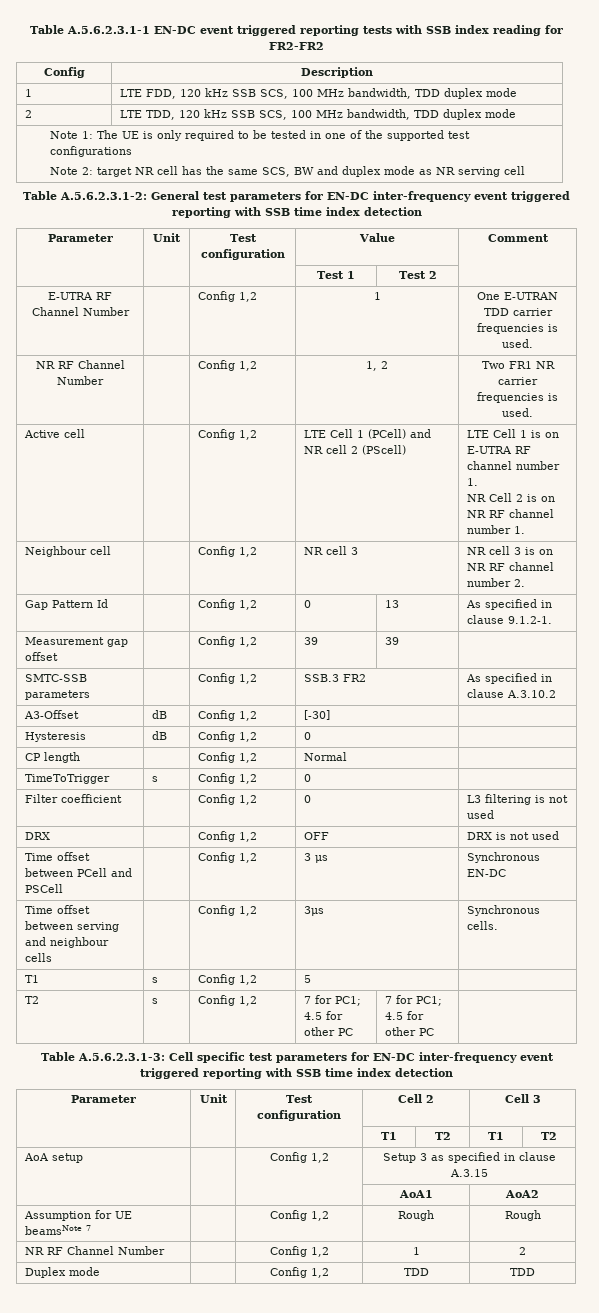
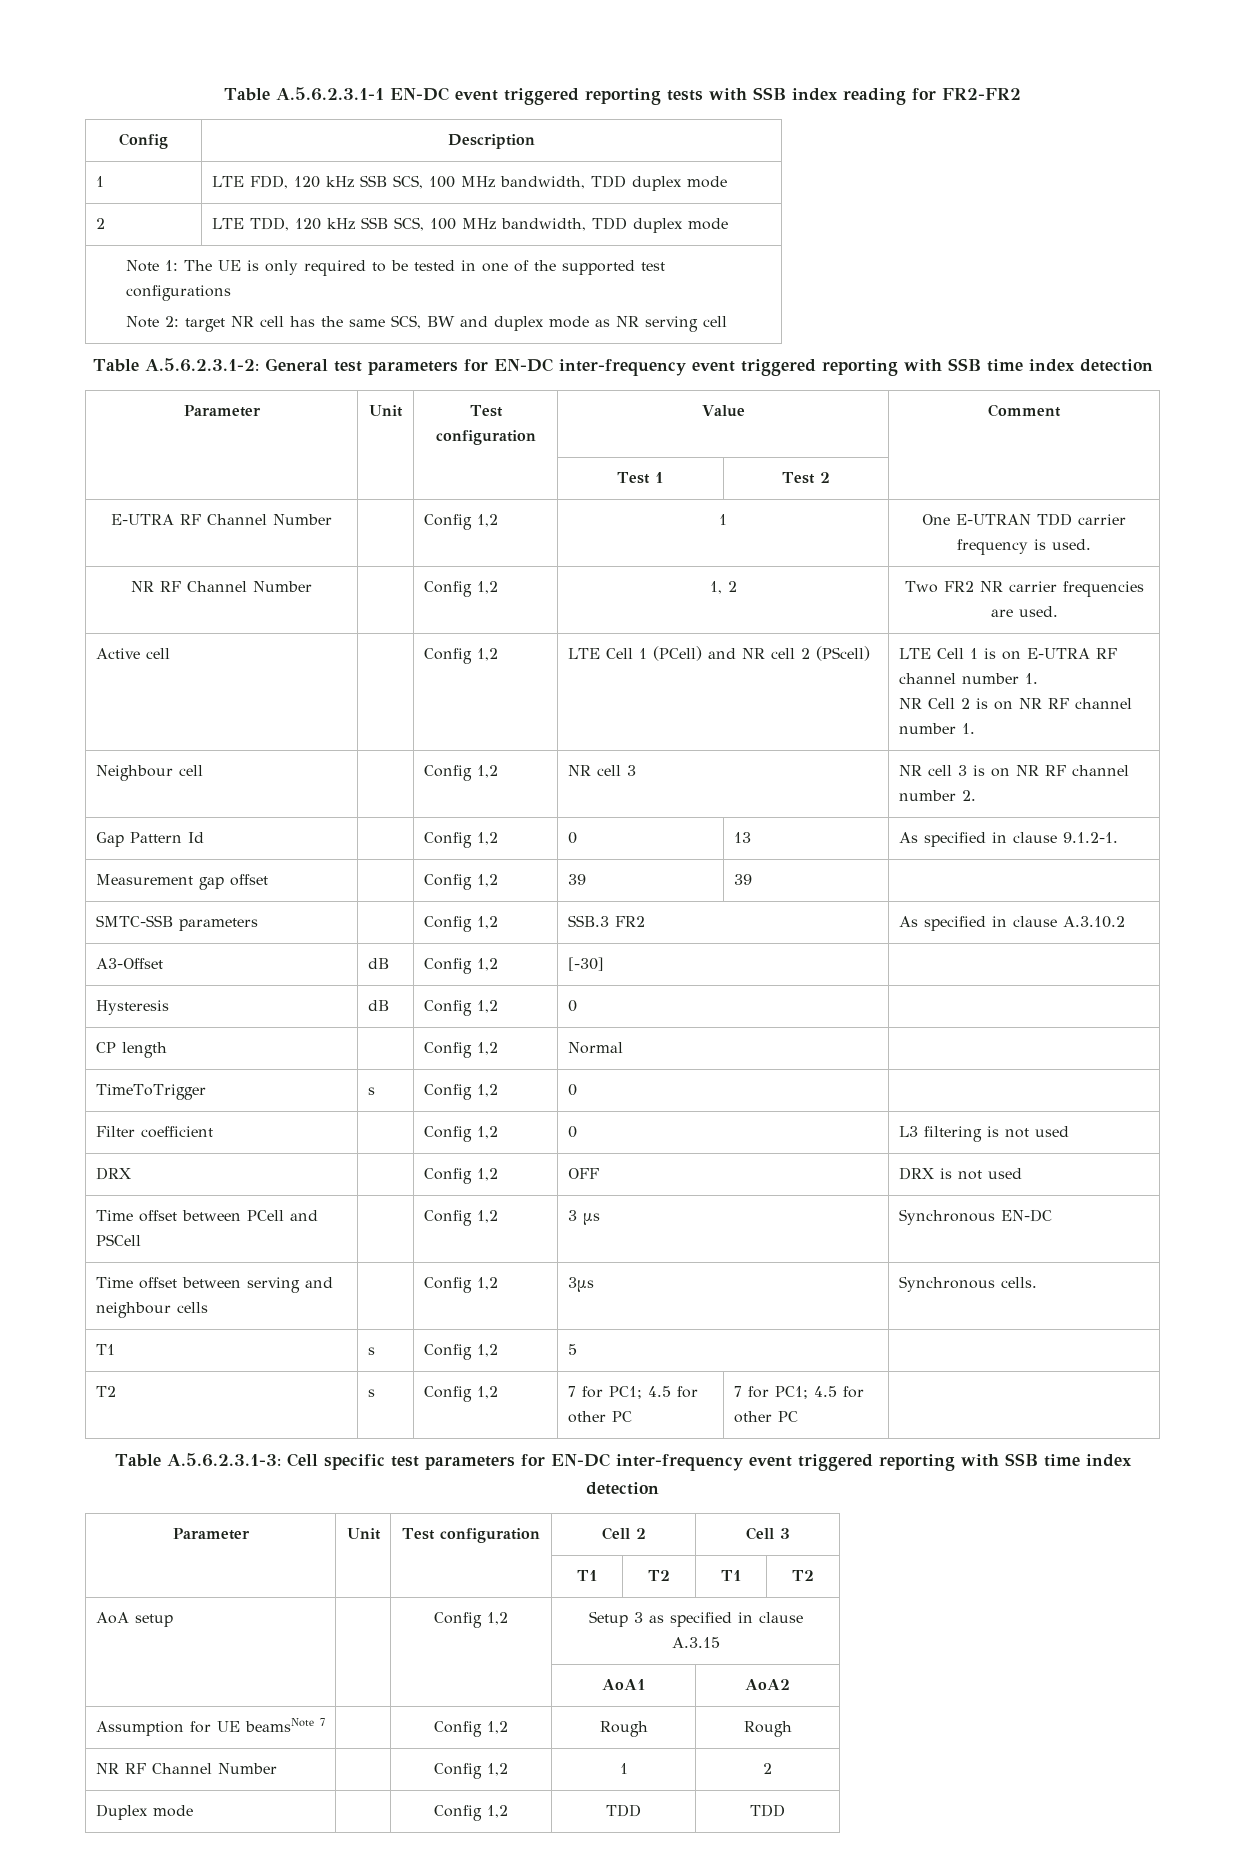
- E-UTRA RF Channel Number | | Config 1,2 | 1 | One E-UTRAN TDD carrier frequencies is used.
+ E-UTRA RF Channel Number | | Config 1,2 | 1 | One E-UTRAN TDD carrier frequency is used.
- NR RF Channel Number | | Config 1,2 | 1, 2 | Two FR1 NR carrier frequencies is used.
+ NR RF Channel Number | | Config 1,2 | 1, 2 | Two FR2 NR carrier frequencies are used.

